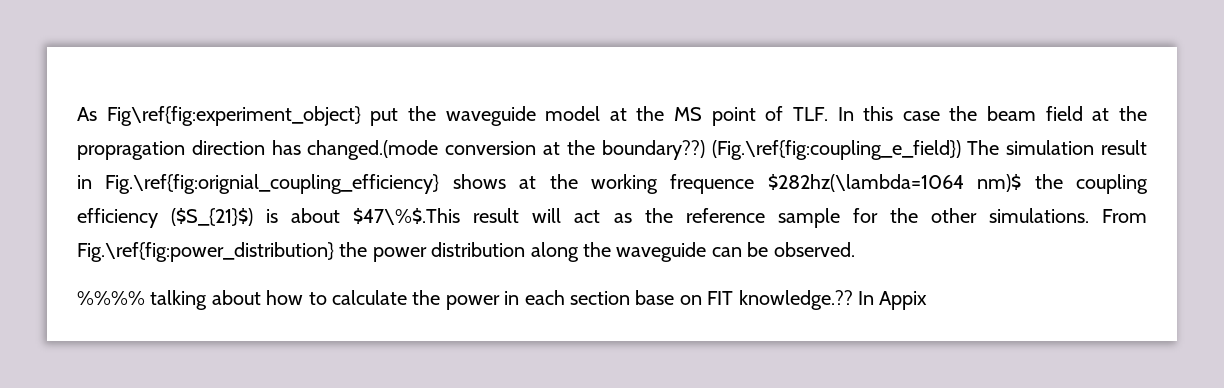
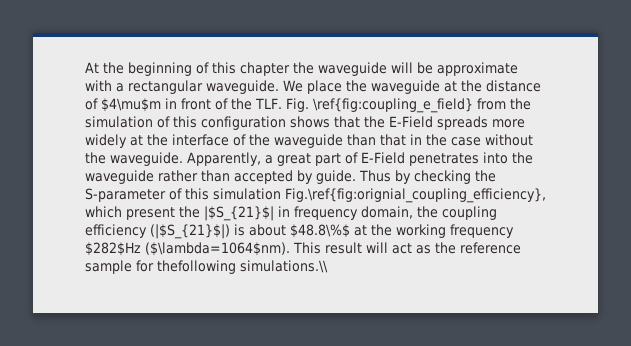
- As Fig\ref{fig:experiment_object} put the waveguide model at the MS point of TLF. In this case the beam field at the propragation direction has changed.(mode conversion at the boundary??) (Fig.\ref{fig:coupling_e_field}) The simulation result in Fig.\ref{fig:orignial_coupling_efficiency} shows at the working frequence $282hz(\lambda=1064 nm)$ the coupling efficiency ($S_{21}$) is about $47\%$.This result will act as the reference sample for the other simulations. From Fig.\ref{fig:power_distribution} the power distribution along the waveguide can be observed.
- %%%% talking about how to calculate the power in each section base on FIT knowledge.?? In Appix
+ At the beginning of this chapter the waveguide will be approximate with a rectangular waveguide. We place the waveguide at the distance of $4\mu$m in front of the TLF. Fig. \ref{fig:coupling_e_field} from the simulation of this configuration shows that the E-Field spreads more widely at the interface of the waveguide than that in the case without the waveguide. Apparently, a great part of E-Field penetrates into the waveguide rather than accepted by guide. Thus by checking the S-parameter of this simulation Fig.\ref{fig:orignial_coupling_efficiency}, which present the |$S_{21}$| in frequency domain, the coupling efficiency (|$S_{21}$|) is about $48.8\%$ at the working frequency $282$Hz ($\lambda=1064$nm). This result will act as the reference sample for thefollowing simulations.\\

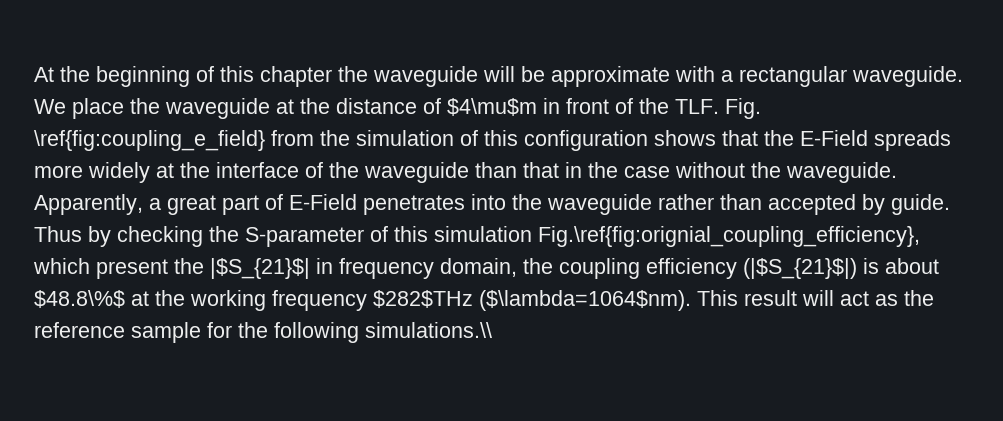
- Thus by checking the S-parameter of this simulation Fig.\ref{fig:orignial_coupling_efficiency}, which present the |$S_{21}$| in frequency domain, the coupling efficiency (|$S_{21}$|) is about $48.8\%$ at the working frequency $282$Hz ($\lambda=1064$nm).
+ Thus by checking the S-parameter of this simulation Fig.\ref{fig:orignial_coupling_efficiency}, which present the |$S_{21}$| in frequency domain, the coupling efficiency (|$S_{21}$|) is about $48.8\%$ at the working frequency $282$THz ($\lambda=1064$nm).
- This result will act as the reference sample for thefollowing simulations.\\
+ This result will act as the reference sample for the following simulations.\\

